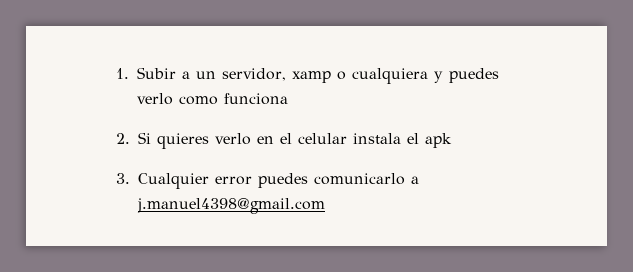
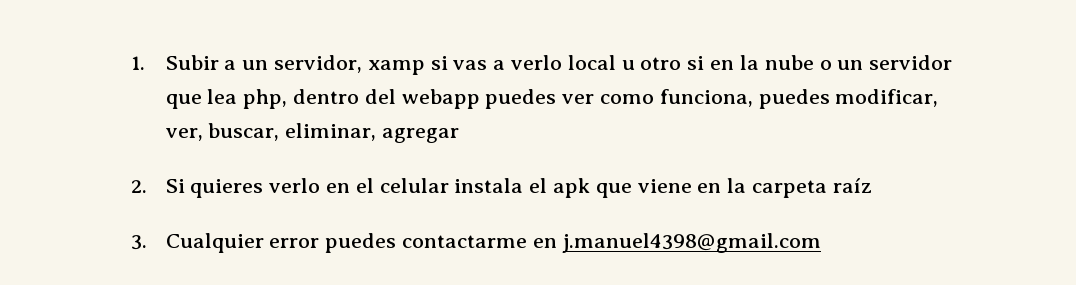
- 1. Subir a un servidor, xamp o cualquiera y puedes verlo como funciona
+ 1. Subir a un servidor, xamp si vas a verlo local u otro si en la nube o un servidor que lea php, dentro del webapp puedes ver como funciona, puedes modificar, ver, buscar, eliminar, agregar
- 2. Si quieres verlo en el celular instala el apk
+ 2. Si quieres verlo en el celular instala el apk que viene en la carpeta raíz
- 3. Cualquier error puedes comunicarlo a j.manuel4398@gmail.com
+ 3. Cualquier error puedes contactarme en j.manuel4398@gmail.com

